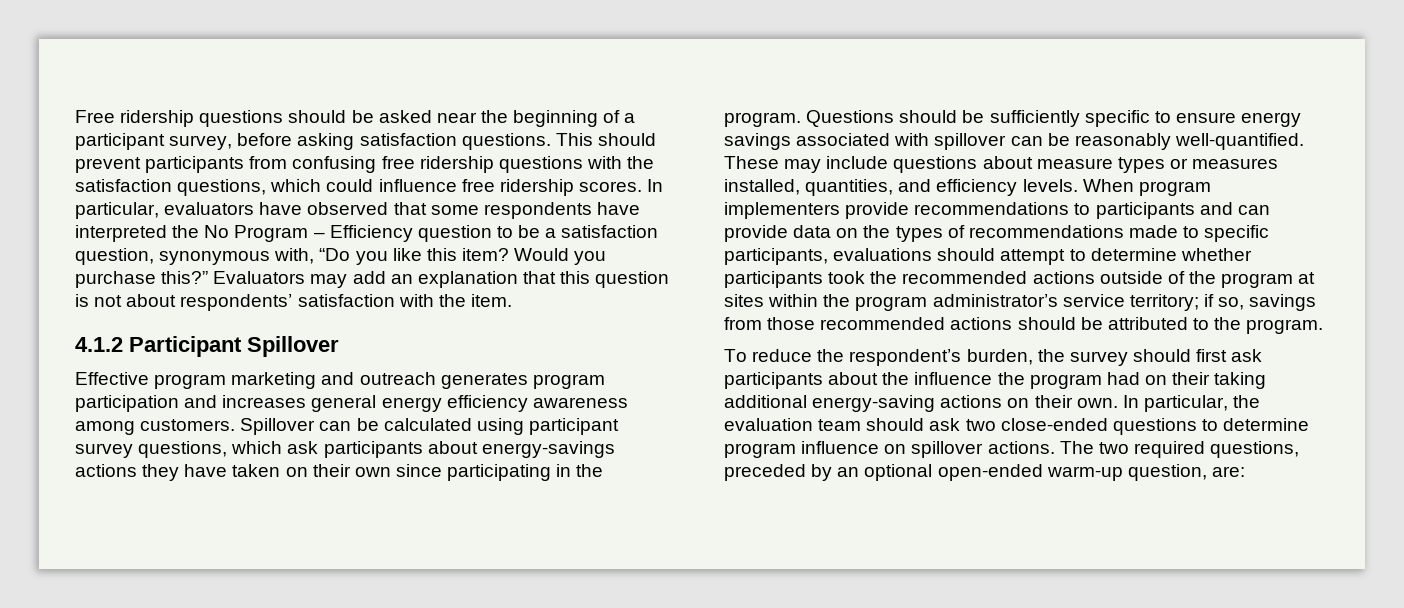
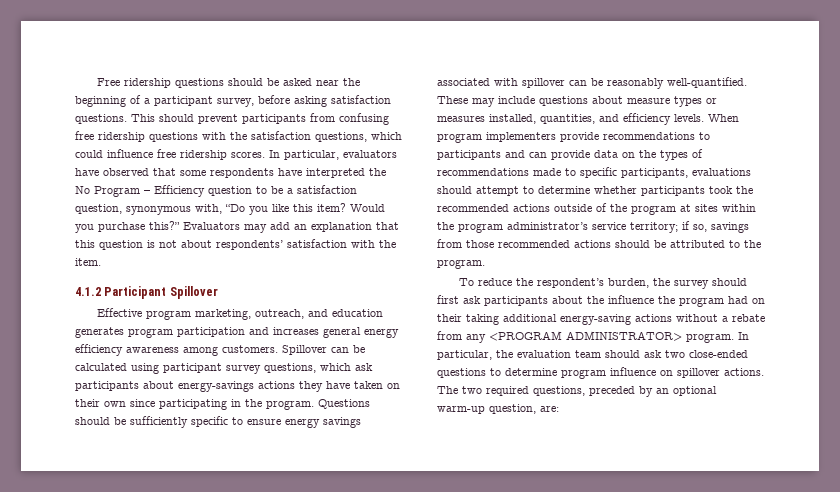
- Effective program marketing and outreach generates program participation and increases general energy efficiency awareness among customers.
+ Effective program marketing, outreach, and education generates program participation and increases general energy efficiency awareness among customers.
- To reduce the respondent’s burden, the survey should first ask participants about the influence the program had on their taking additional energy-saving actions on their own.
+ To reduce the respondent’s burden, the survey should first ask participants about the influence the program had on their taking additional energy-saving actions without a rebate from any <PROGRAM ADMINISTRATOR> program.
- The two required questions, preceded by an optional open-ended warm-up question, are:
+ The two required questions, preceded by an optional warm-up question, are:

